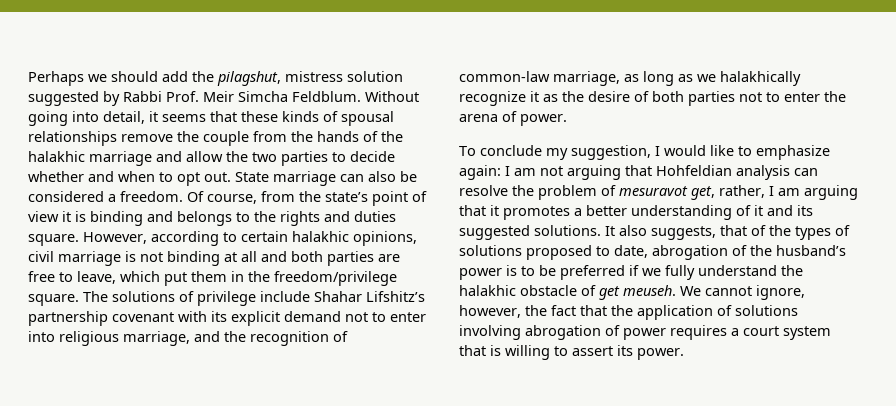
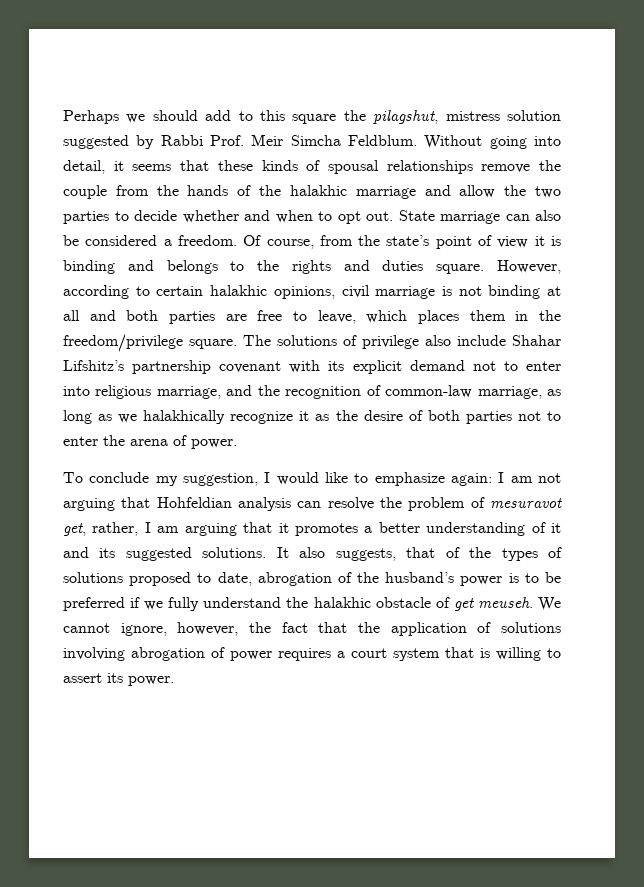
- Perhaps we should add the pilagshut, mistress solution suggested by Rabbi Prof. Meir Simcha Feldblum.
+ Perhaps we should add to this square the pilagshut, mistress solution suggested by Rabbi Prof. Meir Simcha Feldblum.
- However, according to certain halakhic opinions, civil marriage is not binding at all and both parties are free to leave, which put them in the freedom/privilege square.
+ However, according to certain halakhic opinions, civil marriage is not binding at all and both parties are free to leave, which places them in the freedom/privilege square.
- The solutions of privilege include Shahar Lifshitz’s partnership covenant with its explicit demand not to enter into religious marriage, and the recognition of common-law marriage, as long as we halakhically recognize it as the desire of both parties not to enter the arena of power.
+ The solutions of privilege also include Shahar Lifshitz’s partnership covenant with its explicit demand not to enter into religious marriage, and the recognition of common-law marriage, as long as we halakhically recognize it as the desire of both parties not to enter the arena of power.

